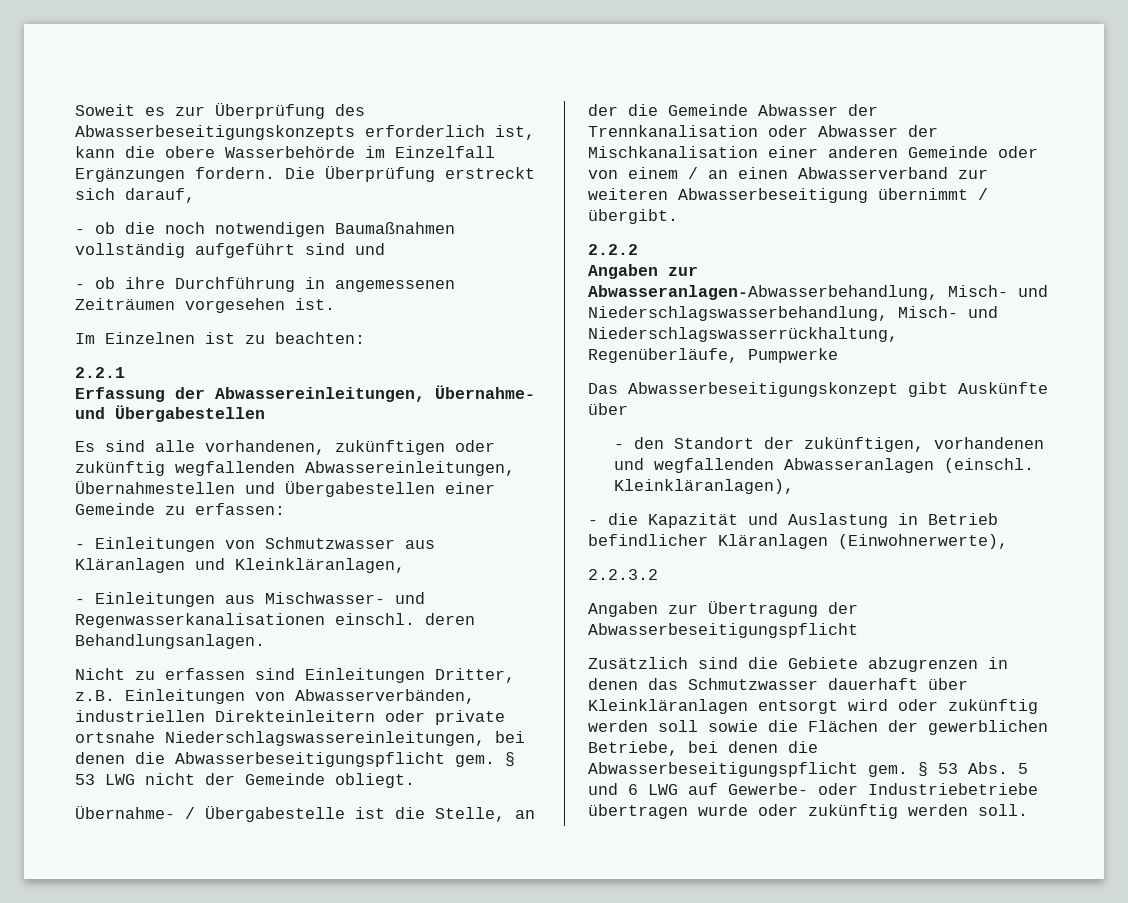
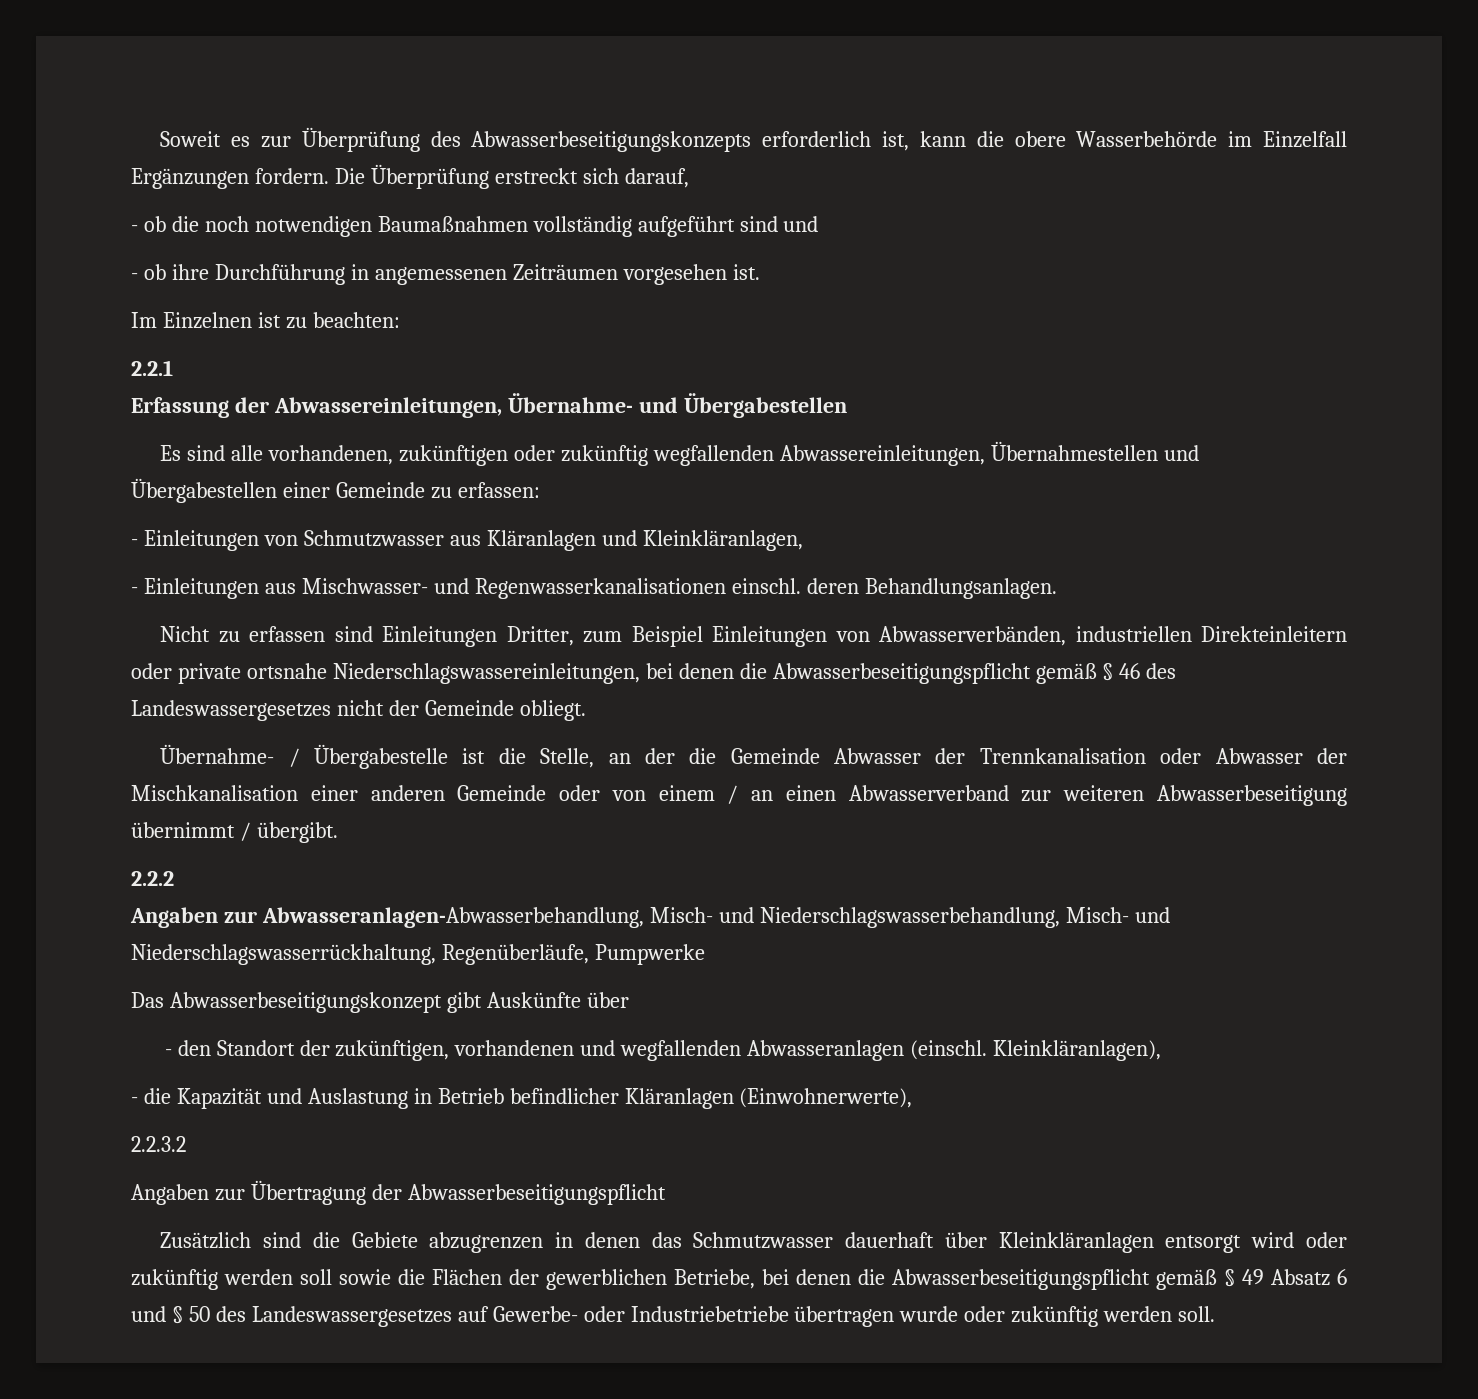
- Nicht zu erfassen sind Einleitungen Dritter, z.B. Einleitungen von Abwasserverbänden, industriellen Direkteinleitern oder private ortsnahe Niederschlagswassereinleitungen, bei denen die Abwasserbeseitigungspflicht gem. § 53 LWG nicht der Gemeinde obliegt.
+ Nicht zu erfassen sind Einleitungen Dritter, zum Beispiel Einleitungen von Abwasserverbänden, industriellen Direkteinleitern oder private ortsnahe Niederschlagswassereinleitungen, bei denen die Abwasserbeseitigungspflicht gemäß § 46 des Landeswassergesetzes nicht der Gemeinde obliegt.
- Zusätzlich sind die Gebiete abzugrenzen in denen das Schmutzwasser dauerhaft über Kleinkläranlagen entsorgt wird oder zukünftig werden soll sowie die Flächen der gewerblichen Betriebe, bei denen die Abwasserbeseitigungspflicht gem. § 53 Abs. 5 und 6 LWG auf Gewerbe- oder Industriebetriebe übertragen wurde oder zukünftig werden soll.
+ Zusätzlich sind die Gebiete abzugrenzen in denen das Schmutzwasser dauerhaft über Kleinkläranlagen entsorgt wird oder zukünftig werden soll sowie die Flächen der gewerblichen Betriebe, bei denen die Abwasserbeseitigungspflicht gemäß § 49 Absatz 6 und § 50 des Landeswassergesetzes auf Gewerbe- oder Industriebetriebe übertragen wurde oder zukünftig werden soll.

